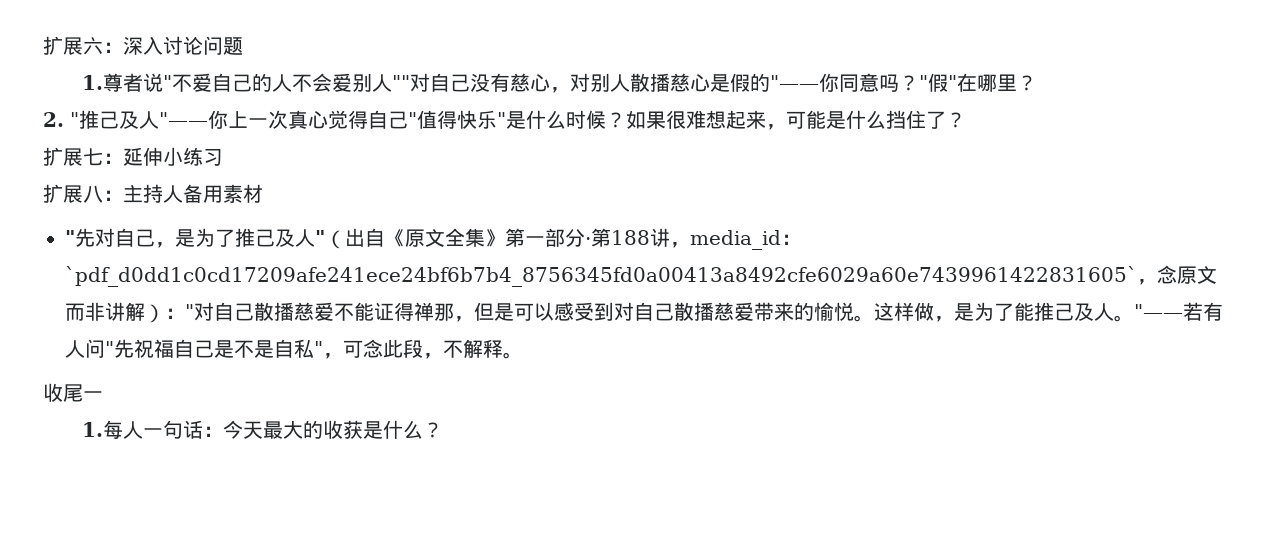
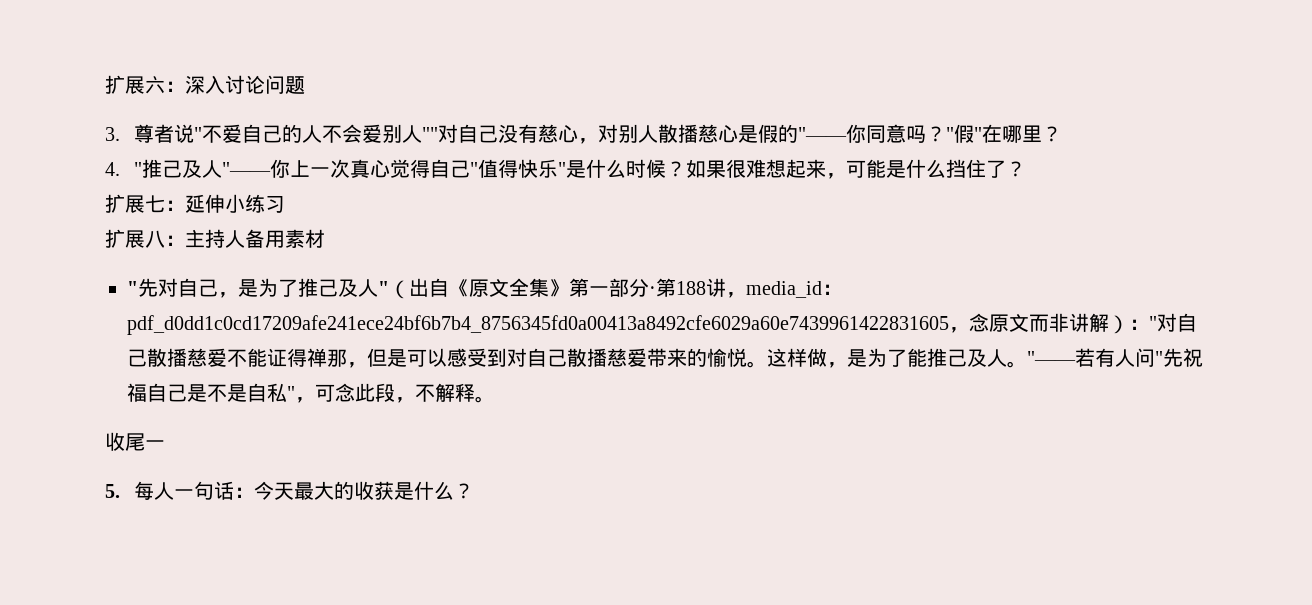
- 1.尊者说"不爱自己的人不会爱别人""对自己没有慈心，对别人散播慈心是假的"——你同意吗？
+ 3.尊者说"不爱自己的人不会爱别人""对自己没有慈心，对别人散播慈心是假的"——你同意吗？
- 2. "推己及人"——你上一次真心觉得自己"值得快乐"是什么时候？
+ 4. "推己及人"——你上一次真心觉得自己"值得快乐"是什么时候？
- "先对自己，是为了推己及人"（出自《原文全集》第一部分·第188讲，media_id：`pdf_d0dd1c0cd17209afe241ece24bf6b7b4_8756345fd0a00413a8492cfe6029a60e7439961422831605`，念原文而非讲解）："对自己散播慈爱不能证得禅那，但是可以感受到对自己散播慈爱带来的愉悦。
+ "先对自己，是为了推己及人"（出自《原文全集》第一部分·第188讲，media_id：pdf_d0dd1c0cd17209afe241ece24bf6b7b4_8756345fd0a00413a8492cfe6029a60e7439961422831605，念原文而非讲解）："对自己散播慈爱不能证得禅那，但是可以感受到对自己散播慈爱带来的愉悦。
- 1.每人一句话：今天最大的收获是什么？
+ 5.每人一句话：今天最大的收获是什么？

